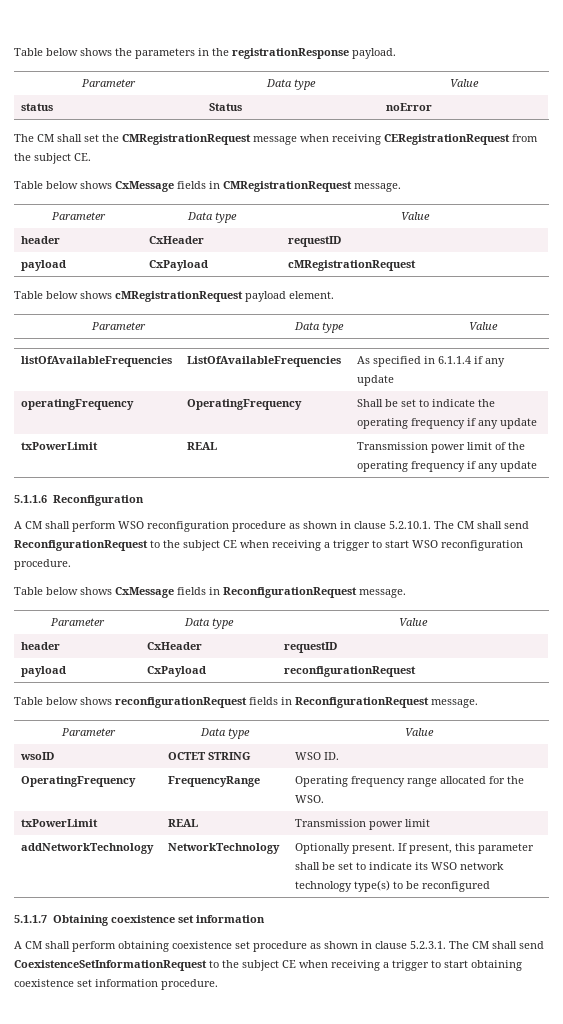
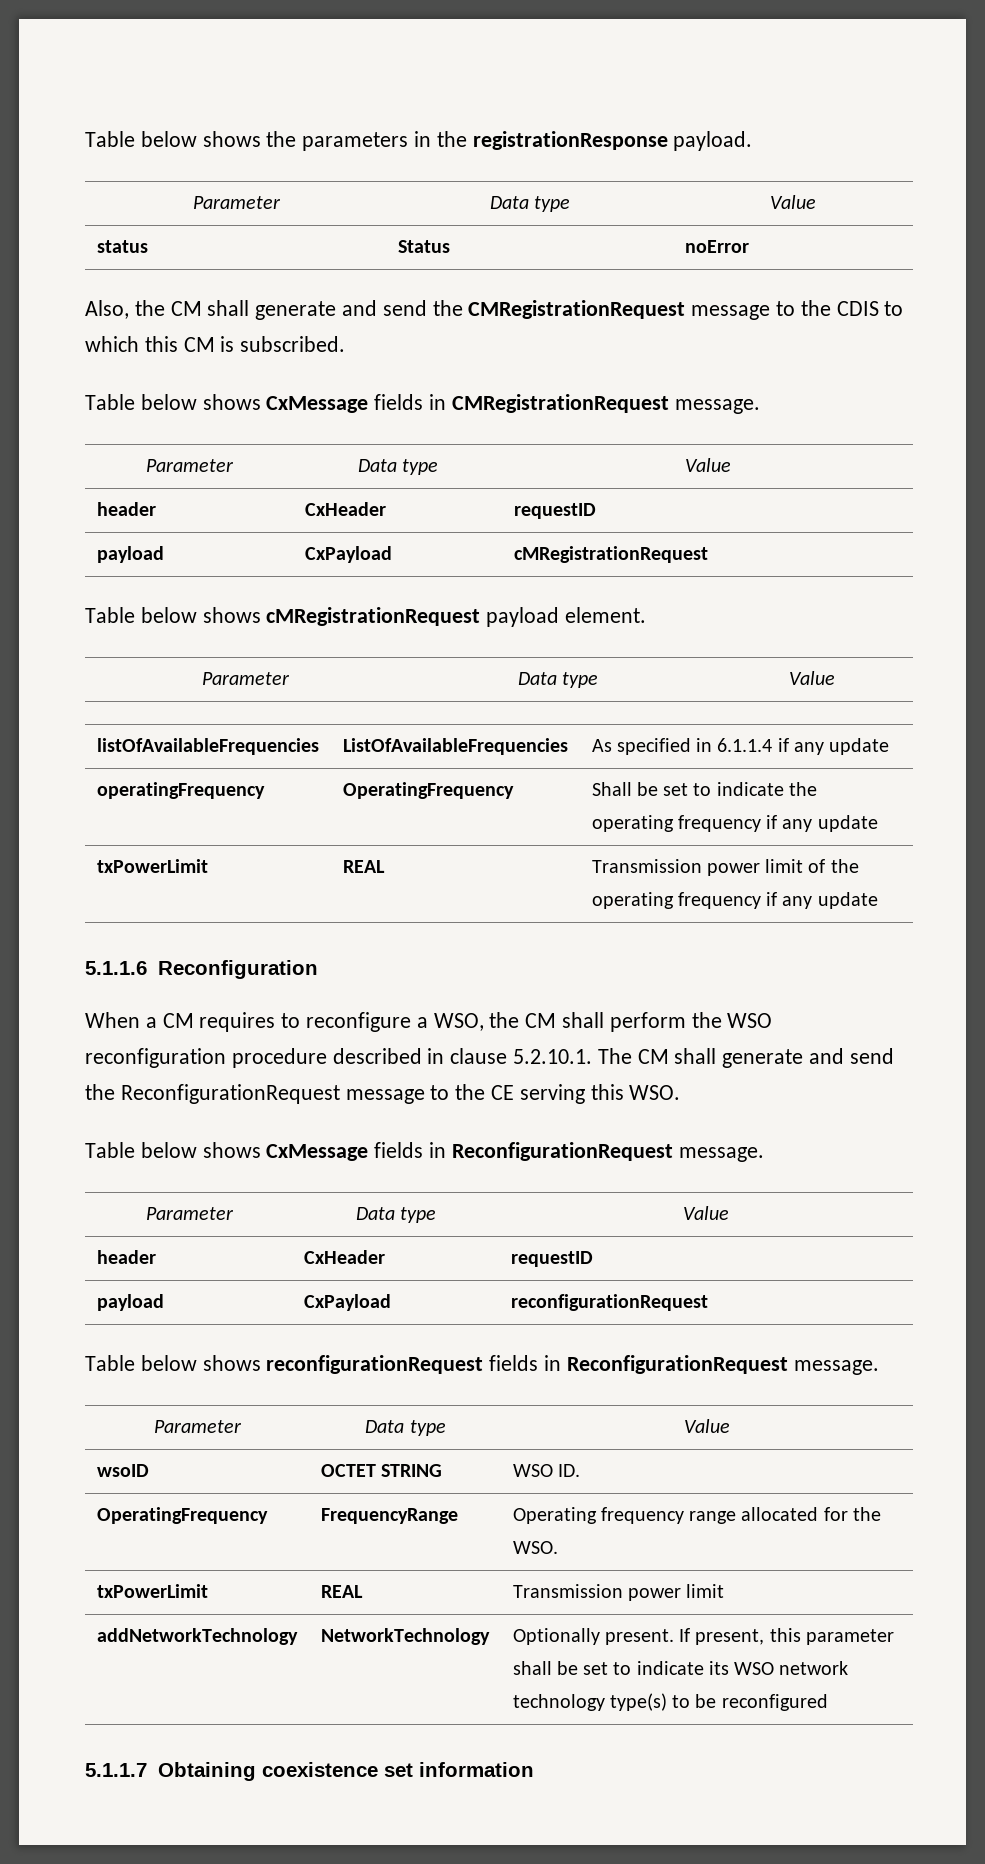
- The CM shall set the CMRegistrationRequest message when receiving CERegistrationRequest from the subject CE.
+ Also, the CM shall generate and send the CMRegistrationRequest message to the CDIS to which this CM is subscribed.
- A CM shall perform WSO reconfiguration procedure as shown in clause 5.2.10.1. The CM shall send ReconfigurationRequest to the subject CE when receiving a trigger to start WSO reconfiguration procedure.
+ When a CM requires to reconfigure a WSO, the CM shall perform the WSO reconfiguration procedure described in clause 5.2.10.1. The CM shall generate and send the ReconfigurationRequest message to the CE serving this WSO.
- A CM shall perform obtaining coexistence set procedure as shown in clause 5.2.3.1. The CM shall send CoexistenceSetInformationRequest to the subject CE when receiving a trigger to start obtaining coexistence set information procedure.

